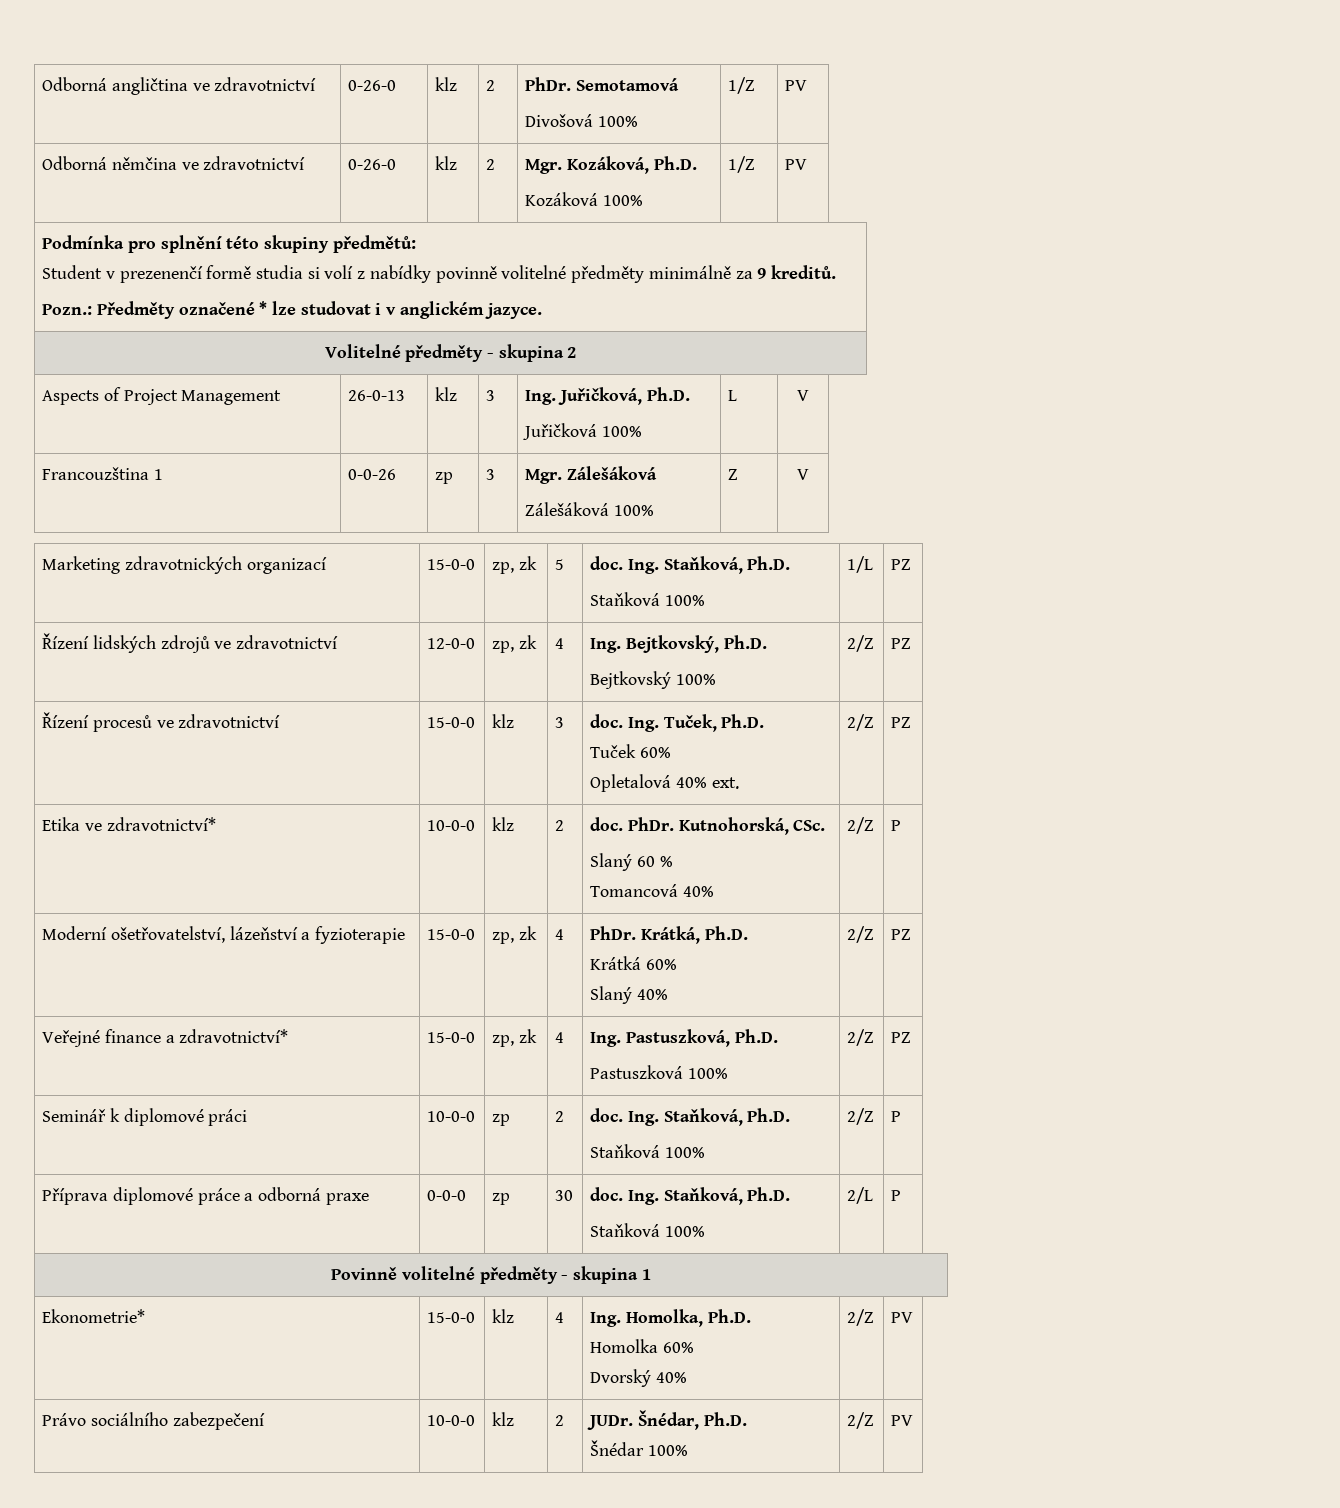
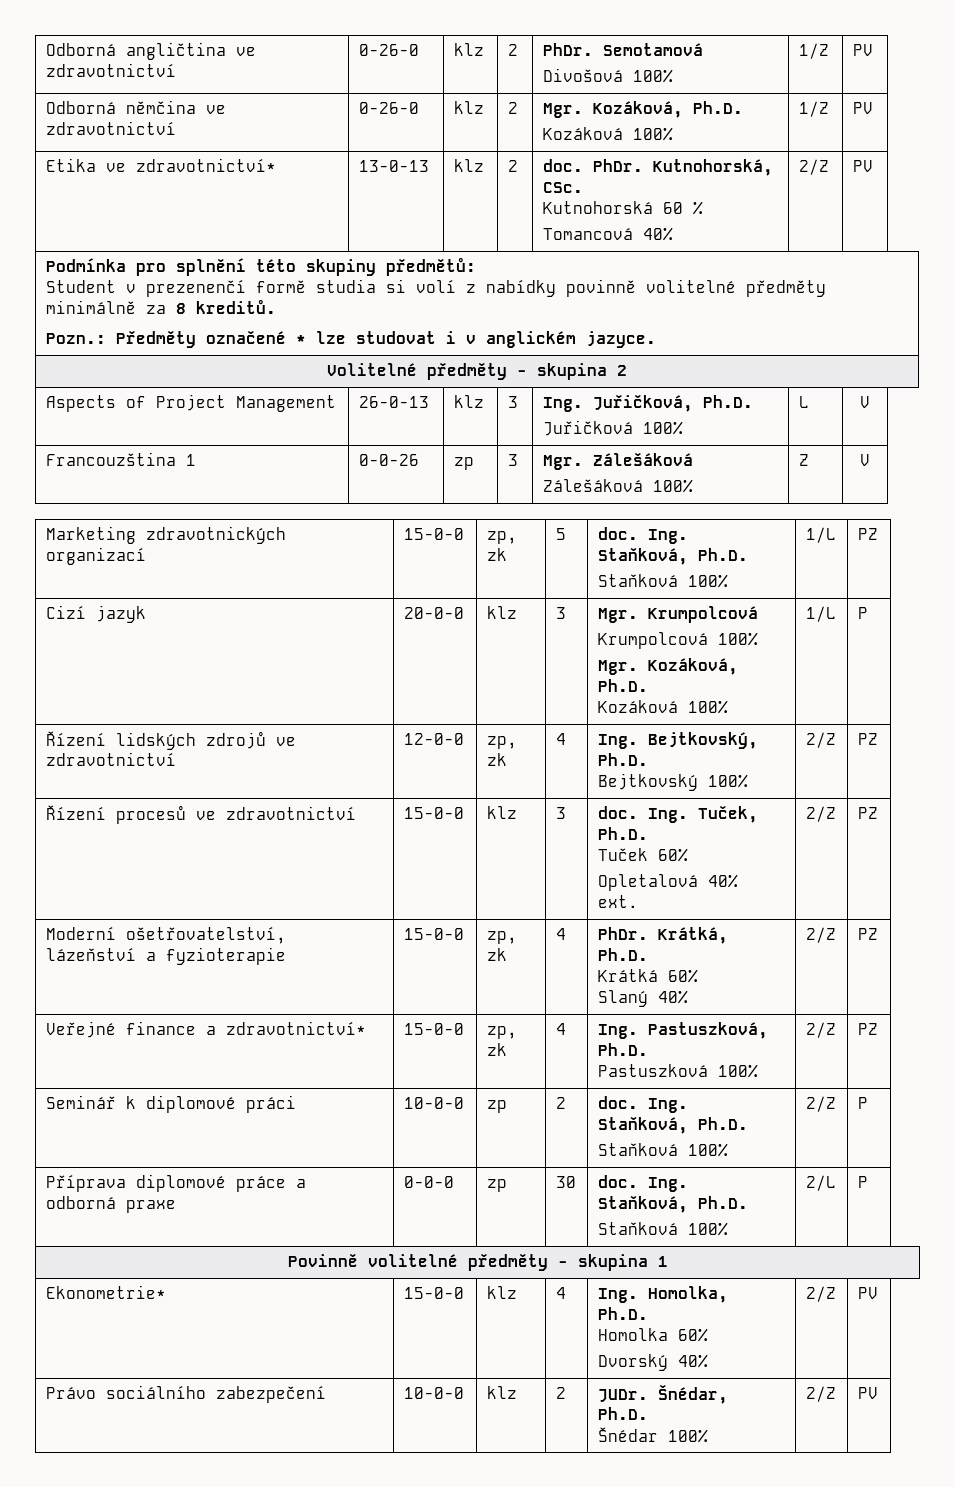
+ Etika ve zdravotnictví* | 13-0-13 | klz | 2 | doc. PhDr. Kutnohorská, CSc.
+ Kutnohorská 60 %
+ Tomancová 40% | 2/Z | PV
  Podmínka pro splnění této skupiny předmětů:
- Student v prezenenčí formě studia si volí z nabídky povinně volitelné předměty minimálně za 9 kreditů.
+ Student v prezenenčí formě studia si volí z nabídky povinně volitelné předměty minimálně za 8 kreditů.
+ Cizí jazyk | 20-0-0 | klz | 3 | Mgr. Krumpolcová
+ Krumpolcová 100%
+ Mgr. Kozáková, Ph.D.
+ Kozáková 100% | 1/L | P
- Etika ve zdravotnictví* | 10-0-0 | klz | 2 | doc. PhDr. Kutnohorská, CSc.
- Slaný 60 %
- Tomancová 40% | 2/Z | P

